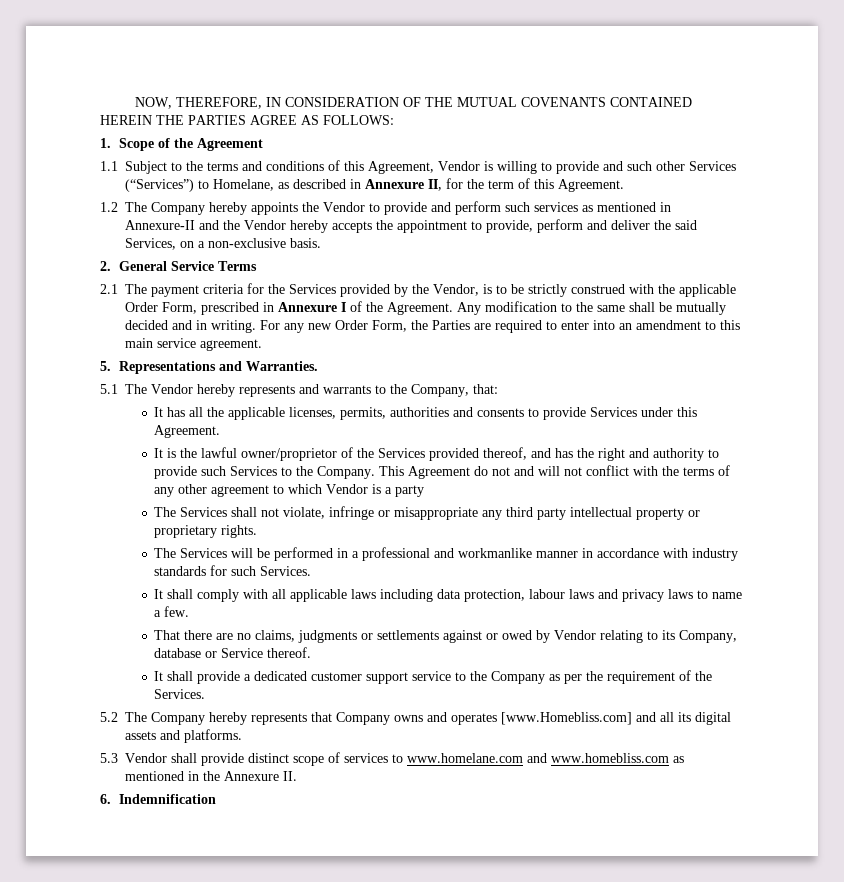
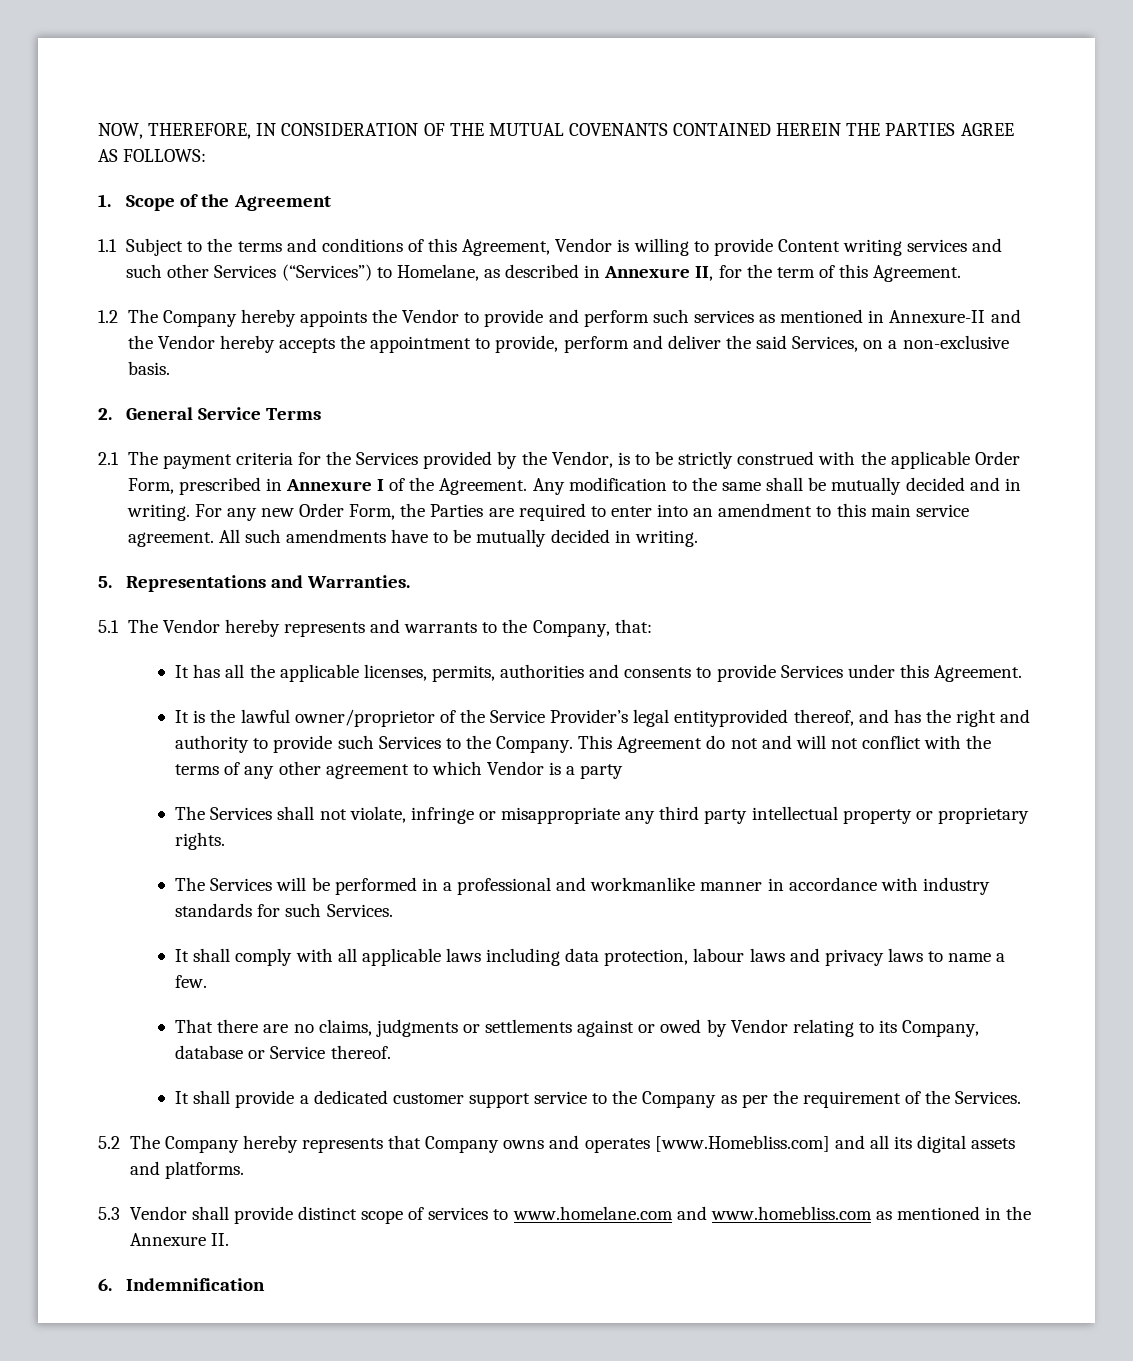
- 1.1 Subject to the terms and conditions of this Agreement, Vendor is willing to provide and such other Services (“Services”) to Homelane, as described in Annexure II, for the term of this Agreement.
+ 1.1 Subject to the terms and conditions of this Agreement, Vendor is willing to provide Content writing services and such other Services (“Services”) to Homelane, as described in Annexure II, for the term of this Agreement.
+ All such amendments have to be mutually decided in writing.
- It is the lawful owner/proprietor of the Services provided thereof, and has the right and authority to provide such Services to the Company.
+ It is the lawful owner/proprietor of the Service Provider’s legal entityprovided thereof, and has the right and authority to provide such Services to the Company.

